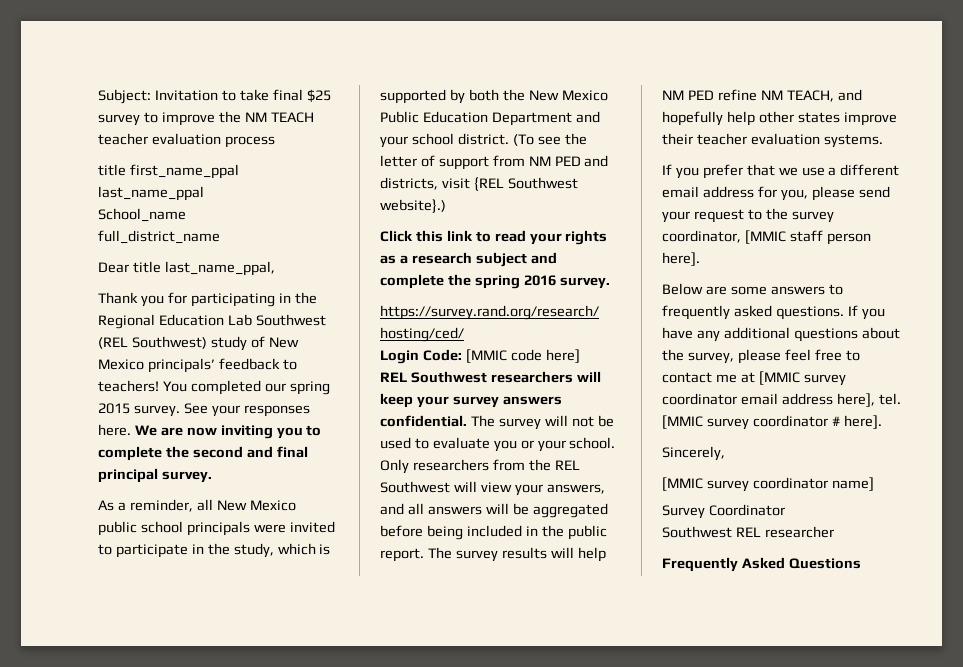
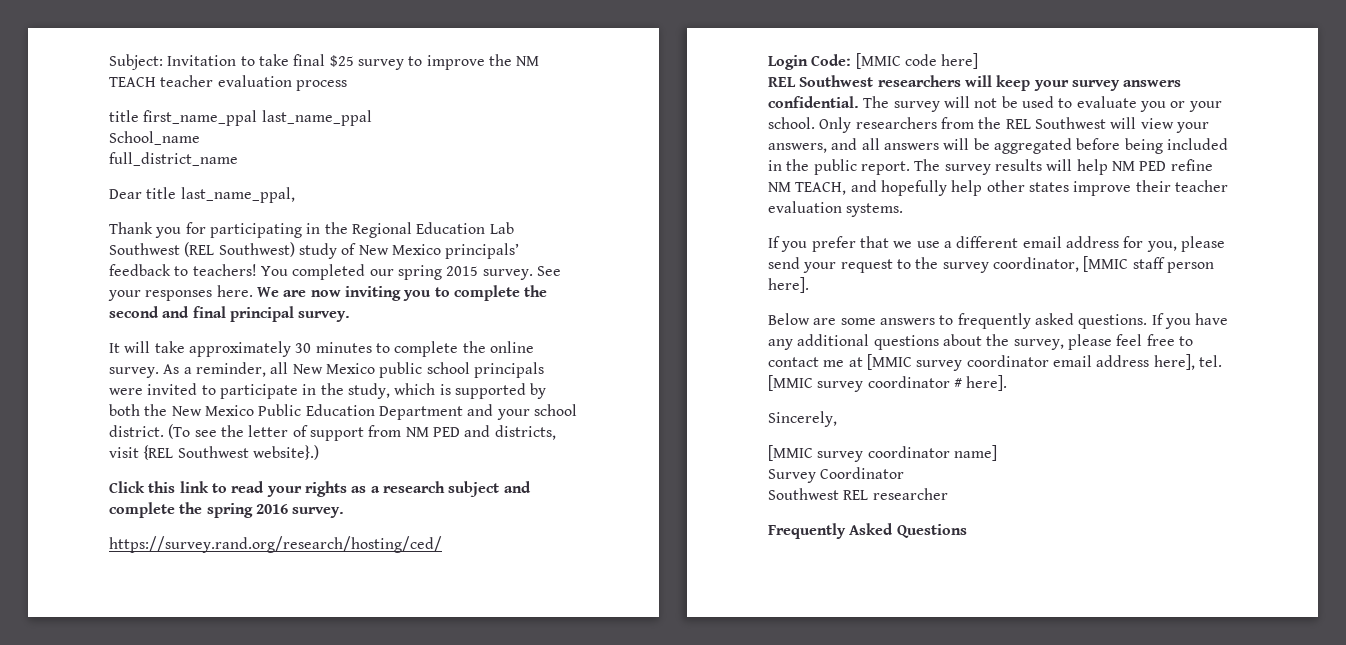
+ It will take approximately 30 minutes to complete the online survey.

